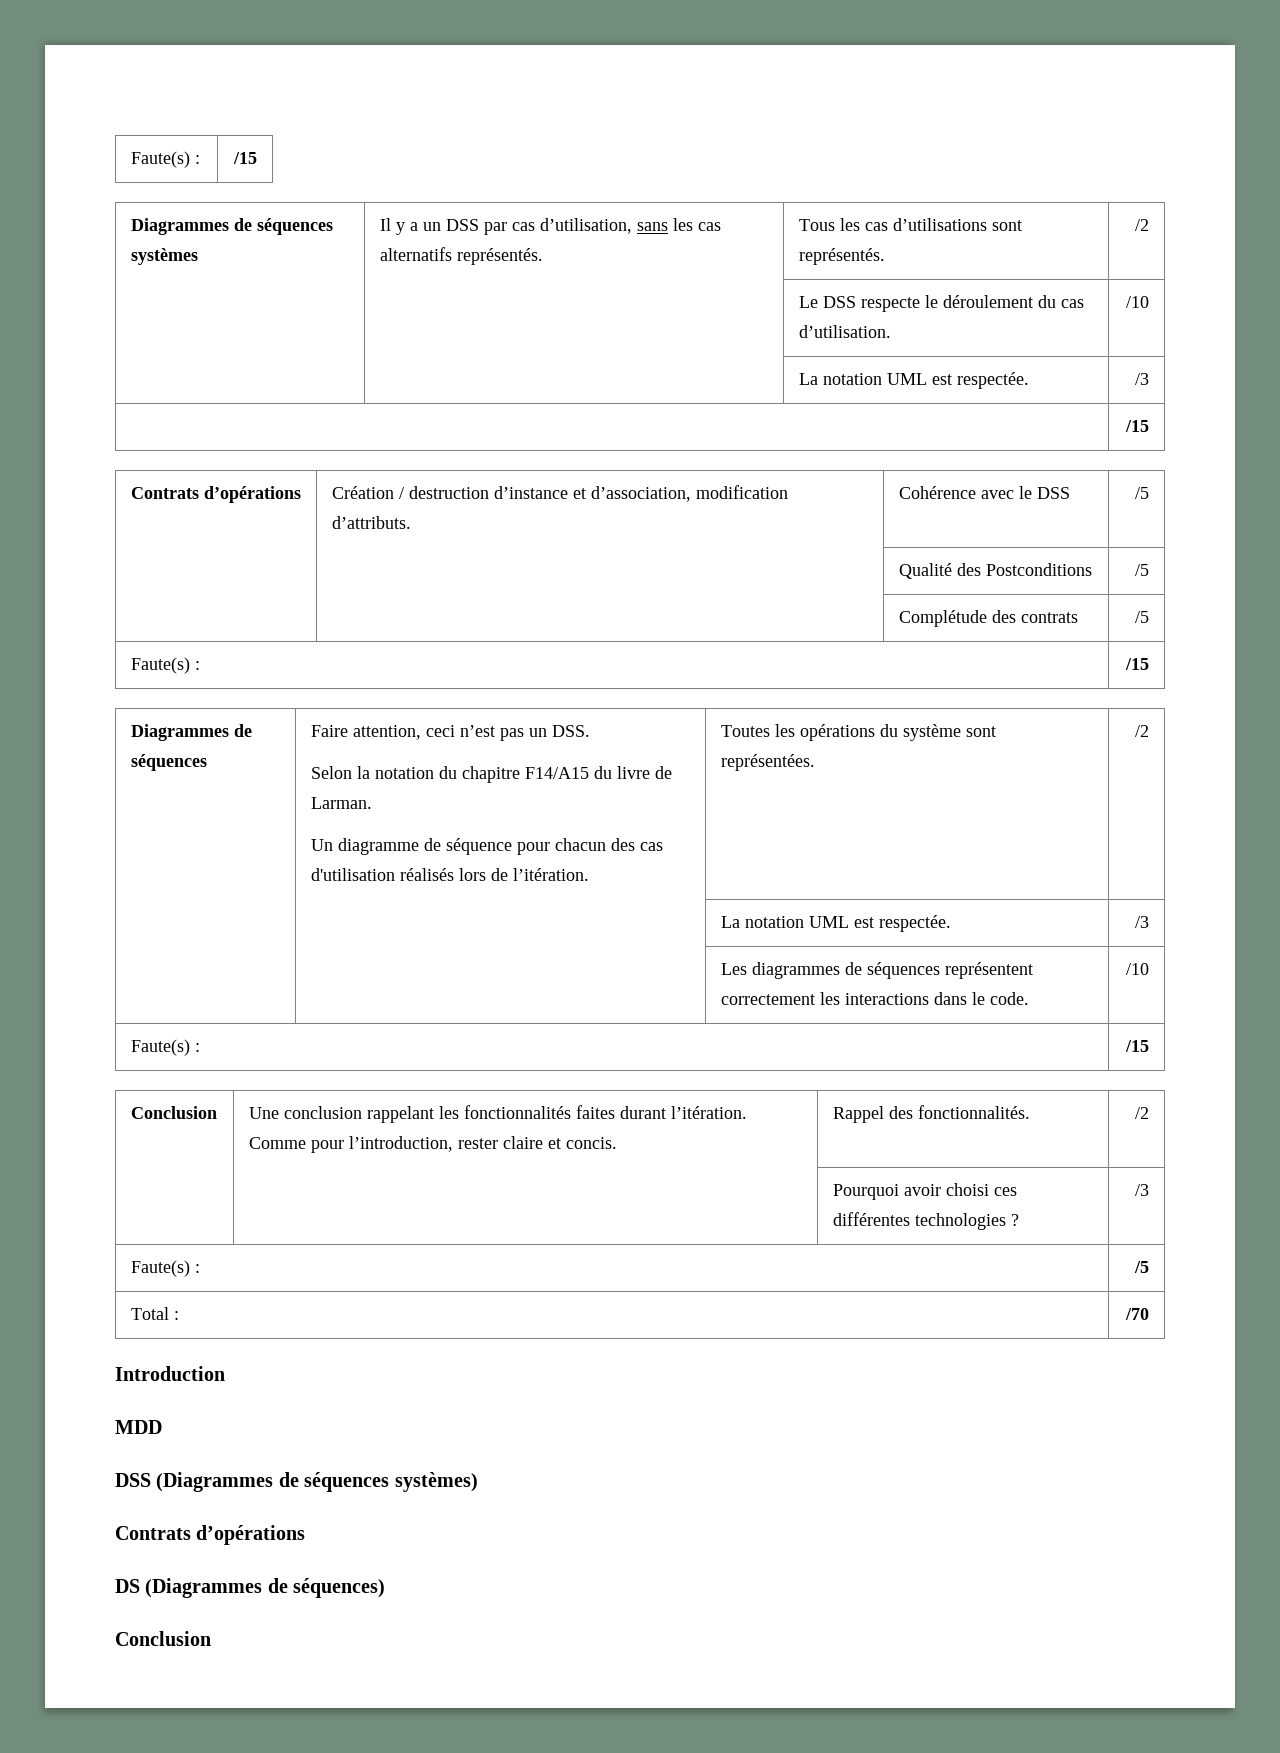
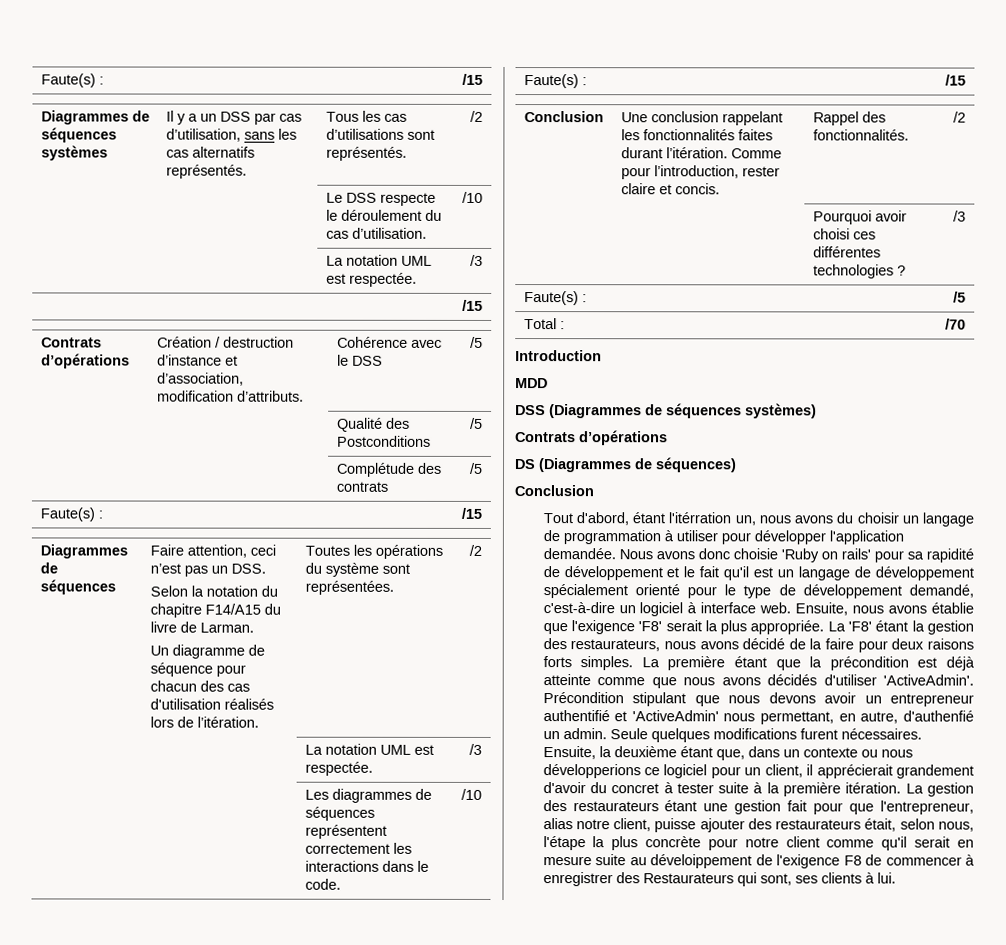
+ Tout d'abord, étant l'itérration un, nous avons du choisir un langage de programmation à utiliser pour développer l'application demandée. Nous avons donc choisie 'Ruby on rails' pour sa rapidité de développement et le fait qu'il est un langage de développement spécialement orienté pour le type de développement demandé, c'est-à-dire un logiciel à interface web. Ensuite, nous avons établie que l'exigence 'F8' serait la plus appropriée. La 'F8' étant la gestion des restaurateurs, nous avons décidé de la faire pour deux raisons forts simples. La première étant que la précondition est déjà atteinte comme que nous avons décidés d'utiliser 'ActiveAdmin'. Précondition stipulant que nous devons avoir un entrepreneur authentifié et 'ActiveAdmin' nous permettant, en autre, d'authenfié un admin. Seule quelques modifications furent nécessaires. Ensuite, la deuxième étant que, dans un contexte ou nous développerions ce logiciel pour un client, il apprécierait grandement d'avoir du concret à tester suite à la première itération. La gestion des restaurateurs étant une gestion fait pour que l'entrepreneur, alias notre client, puisse ajouter des restaurateurs était, selon nous, l'étape la plus concrète pour notre client comme qu'il serait en mesure suite au déveloippement de l'exigence F8 de commencer à enregistrer des Restaurateurs qui sont, ses clients à lui.

